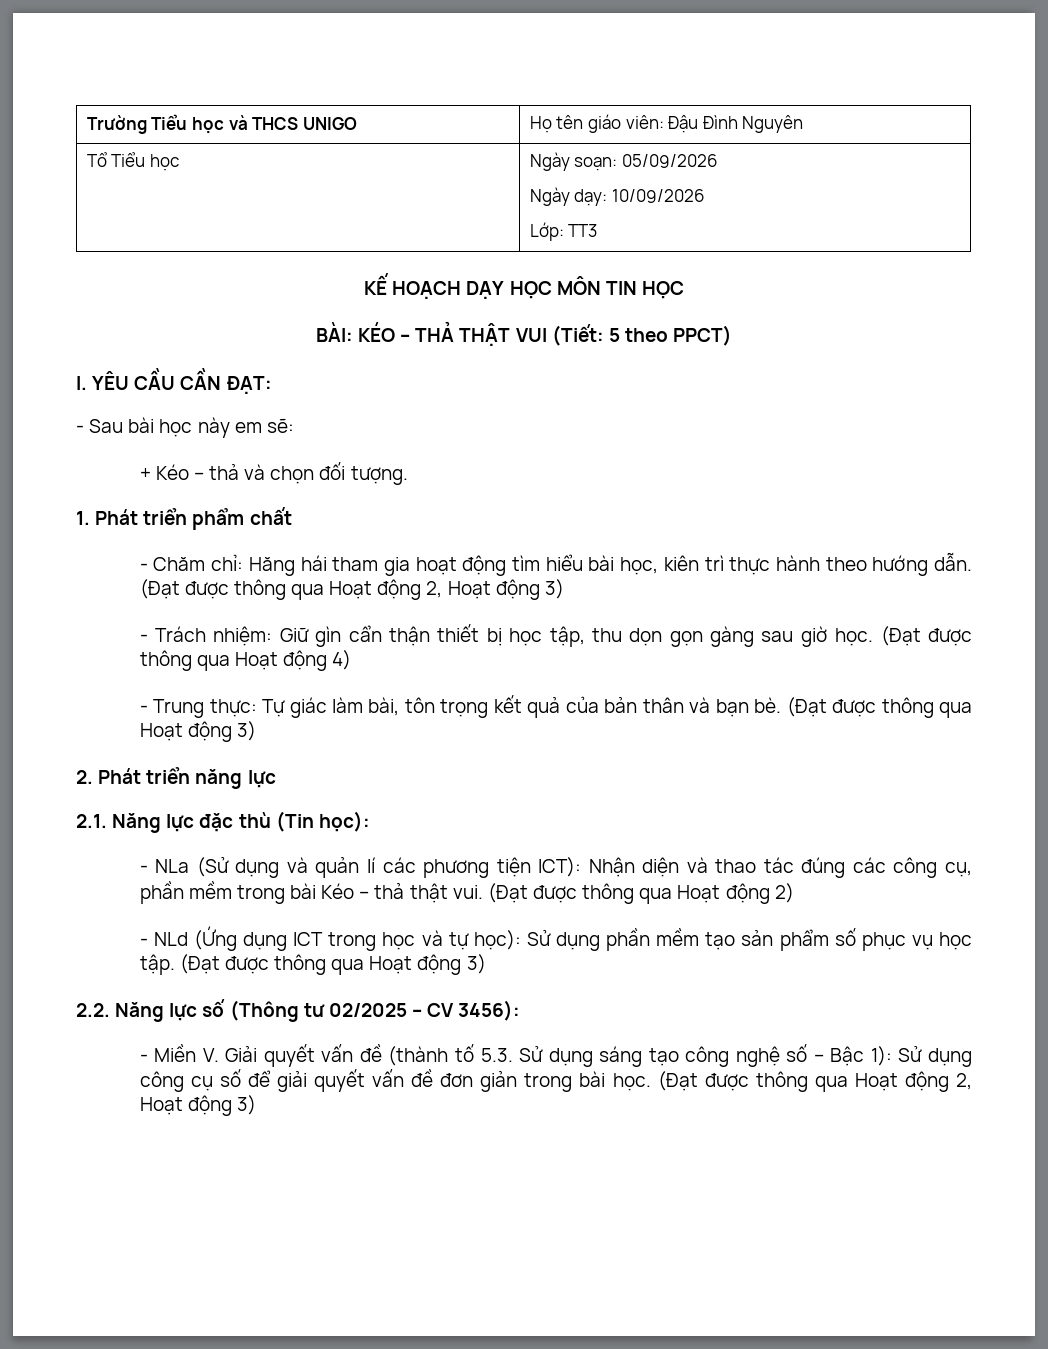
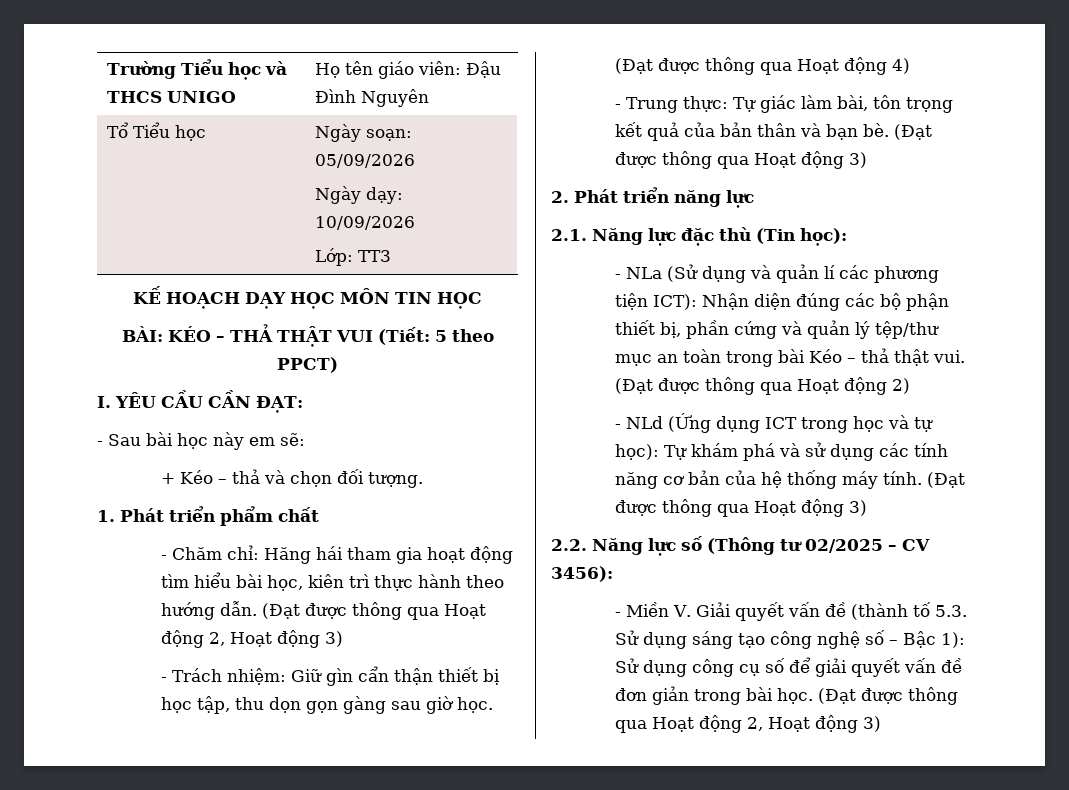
- - NLa (Sử dụng và quản lí các phương tiện ICT): Nhận diện và thao tác đúng các công cụ, phần mềm trong bài Kéo – thả thật vui.
+ - NLa (Sử dụng và quản lí các phương tiện ICT): Nhận diện đúng các bộ phận thiết bị, phần cứng và quản lý tệp/thư mục an toàn trong bài Kéo – thả thật vui.
- - NLd (Ứng dụng ICT trong học và tự học): Sử dụng phần mềm tạo sản phẩm số phục vụ học tập.
+ - NLd (Ứng dụng ICT trong học và tự học): Tự khám phá và sử dụng các tính năng cơ bản của hệ thống máy tính.

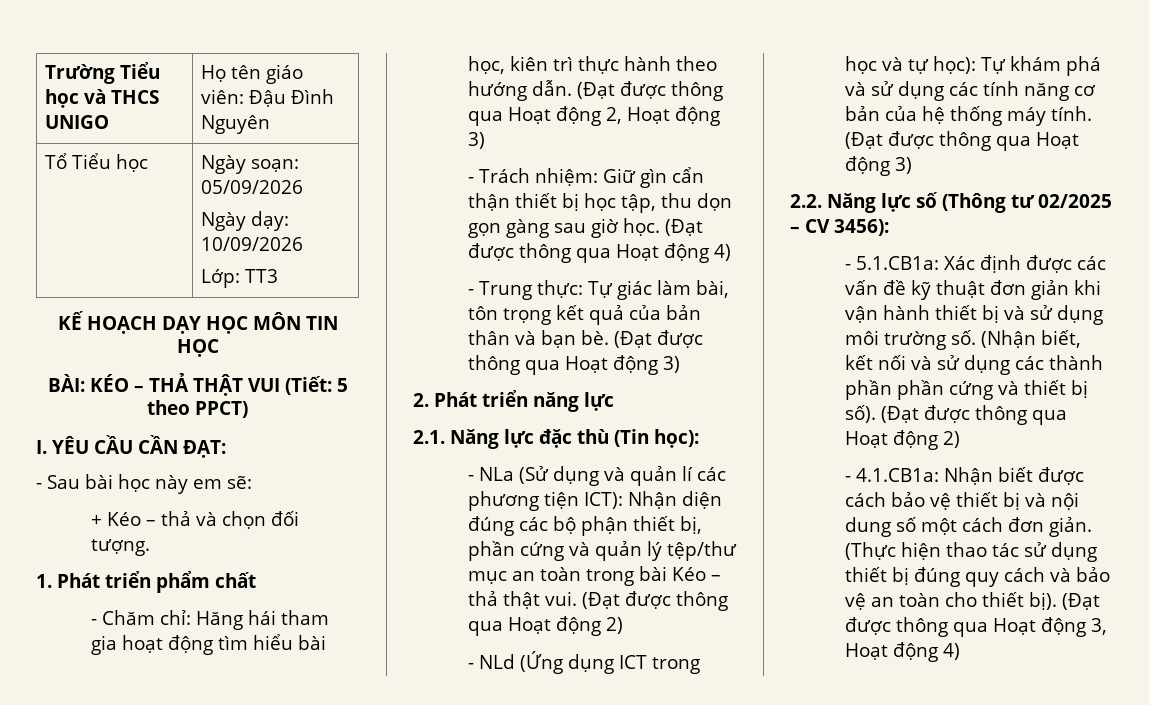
- - Miền V. Giải quyết vấn đề (thành tố 5.3. Sử dụng sáng tạo công nghệ số – Bậc 1): Sử dụng công cụ số để giải quyết vấn đề đơn giản trong bài học. (Đạt được thông qua Hoạt động 2, Hoạt động 3)
+ - 5.1.CB1a: Xác định được các vấn đề kỹ thuật đơn giản khi vận hành thiết bị và sử dụng môi trường số. (Nhận biết, kết nối và sử dụng các thành phần phần cứng và thiết bị số). (Đạt được thông qua Hoạt động 2)
+ - 4.1.CB1a: Nhận biết được cách bảo vệ thiết bị và nội dung số một cách đơn giản. (Thực hiện thao tác sử dụng thiết bị đúng quy cách và bảo vệ an toàn cho thiết bị). (Đạt được thông qua Hoạt động 3, Hoạt động 4)

